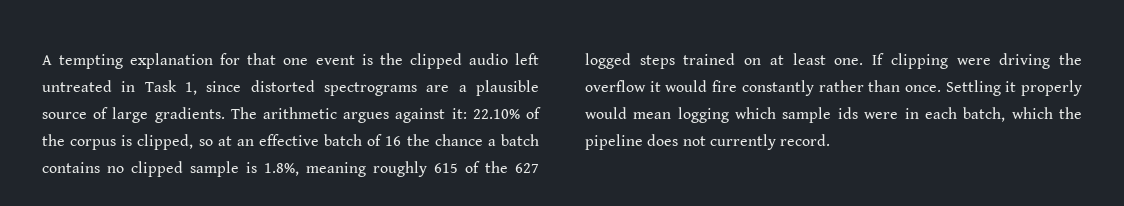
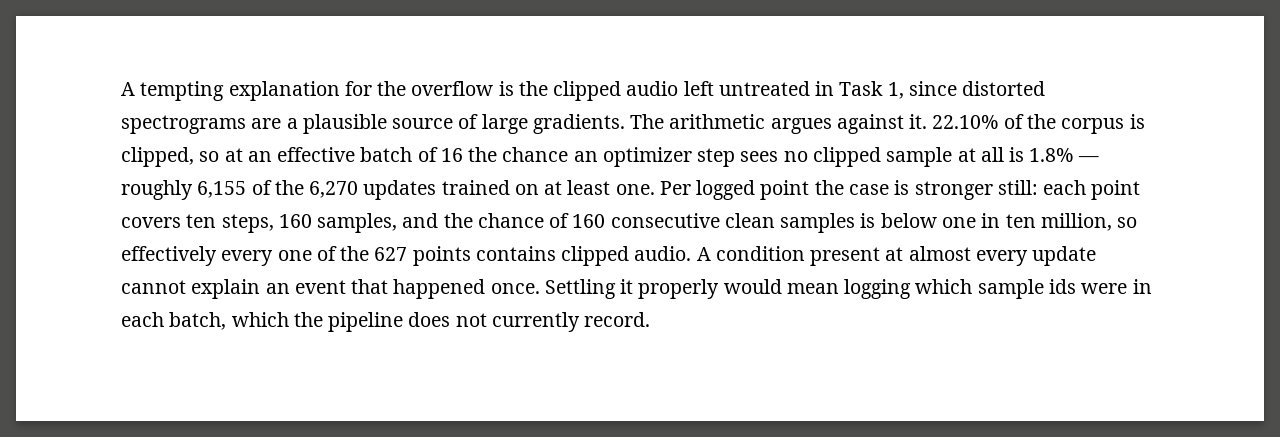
- A tempting explanation for that one event is the clipped audio left untreated in Task 1, since distorted spectrograms are a plausible source of large gradients.
+ A tempting explanation for the overflow is the clipped audio left untreated in Task 1, since distorted spectrograms are a plausible source of large gradients.
- The arithmetic argues against it: 22.10% of the corpus is clipped, so at an effective batch of 16 the chance a batch contains no clipped sample is 1.8%, meaning roughly 615 of the 627 logged steps trained on at least one.
+ The arithmetic argues against it. 22.10% of the corpus is clipped, so at an effective batch of 16 the chance an optimizer step sees no clipped sample at all is 1.8% — roughly 6,155 of the 6,270 updates trained on at least one.
- If clipping were driving the overflow it would fire constantly rather than once.
+ Per logged point the case is stronger still: each point covers ten steps, 160 samples, and the chance of 160 consecutive clean samples is below one in ten million, so effectively every one of the 627 points contains clipped audio. A condition present at almost every update cannot explain an event that happened once.

